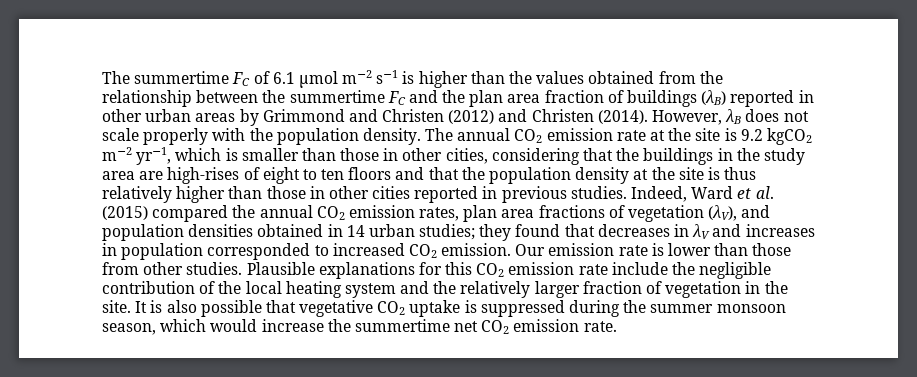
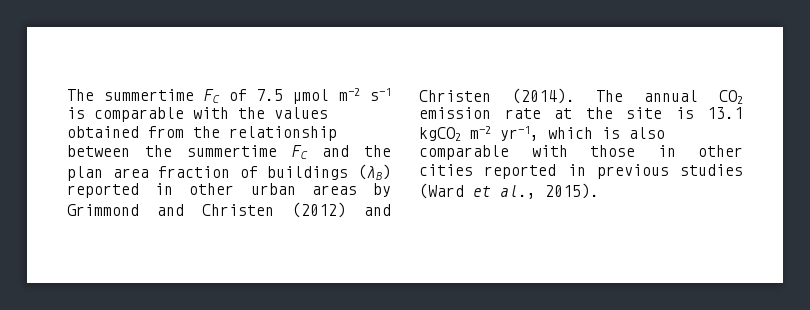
- The summertime FC of 6.1 μmol m−2 s−1 is higher than the values obtained from the relationship between the summertime FC and the plan area fraction of buildings (λB) reported in other urban areas by Grimmond and Christen (2012) and Christen (2014).
+ The summertime FC of 7.5 μmol m−2 s−1 is comparable with the values obtained from the relationship between the summertime FC and the plan area fraction of buildings (λB) reported in other urban areas by Grimmond and Christen (2012) and Christen (2014).
- However, λB does not scale properly with the population density.
- The annual CO2 emission rate at the site is 9.2 kgCO2 m−2 yr−1, which is smaller than those in other cities, considering that the buildings in the study area are high-rises of eight to ten floors and that the population density at the site is thus relatively higher than those in other cities reported in previous studies. Indeed, Ward et al. (2015) compared the annual CO2 emission rates, plan area fractions of vegetation (λV), and population densities obtained in 14 urban studies; they found that decreases in λV and increases in population corresponded to increased CO2 emission. Our emission rate is lower than those from other studies. Plausible explanations for this CO2 emission rate include the negligible contribution of the local heating system and the relatively larger fraction of vegetation in the site. It is also possible that vegetative CO2 uptake is suppressed during the summer monsoon season, which would increase the summertime net CO2 emission rate.
+ The annual CO2 emission rate at the site is 13.1 kgCO2 m−2 yr−1, which is also comparable with those in other cities reported in previous studies (Ward et al., 2015).

